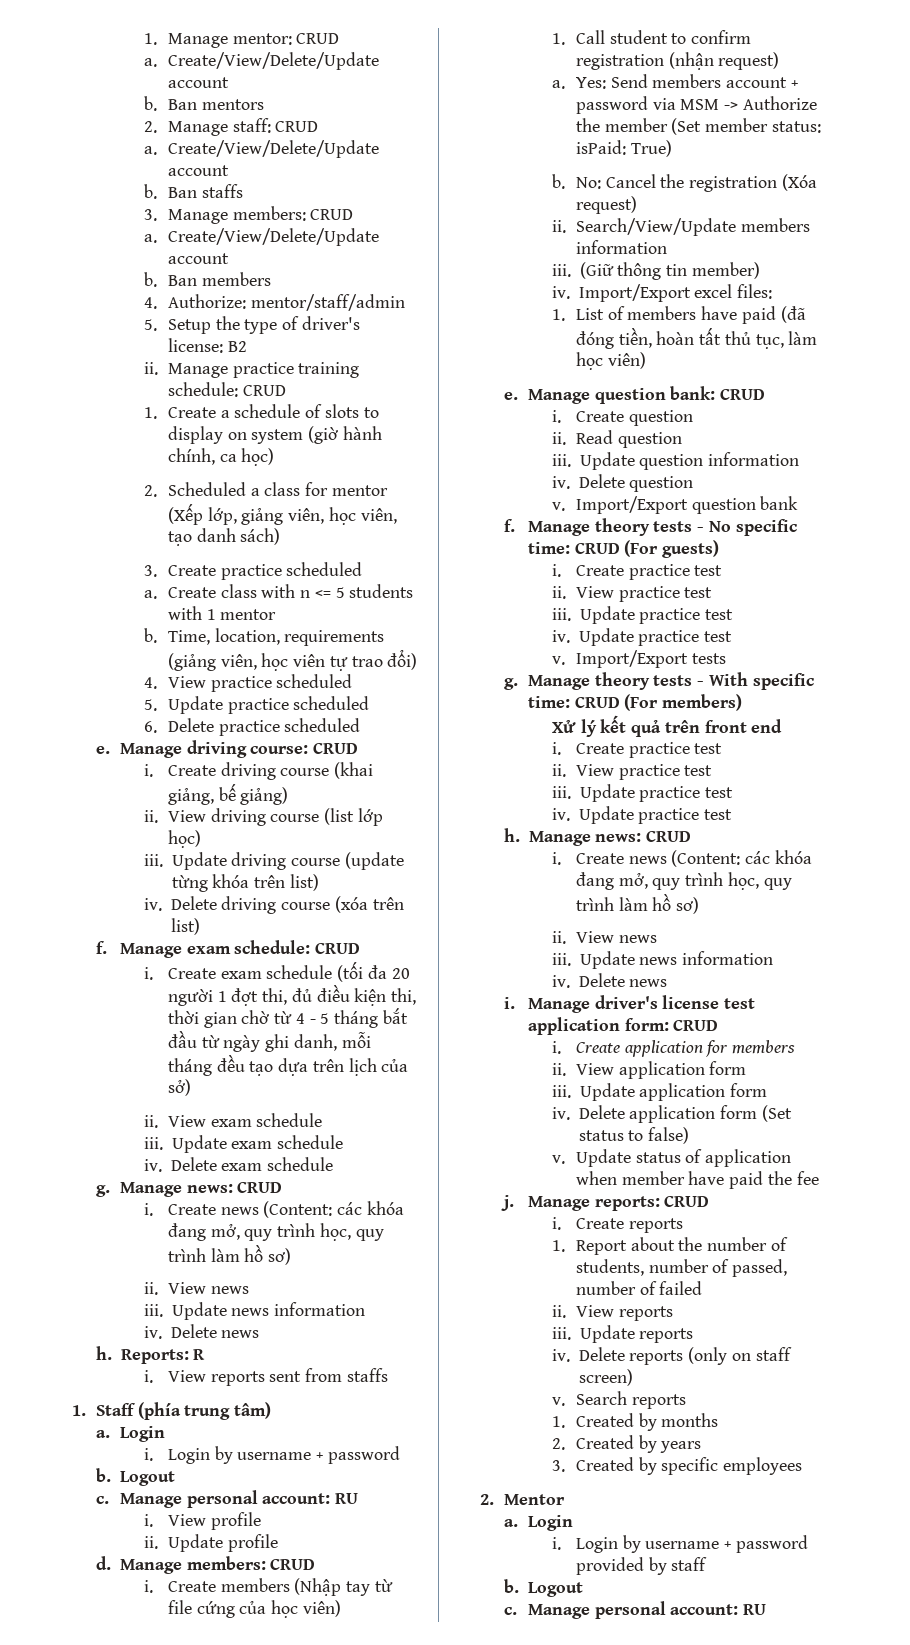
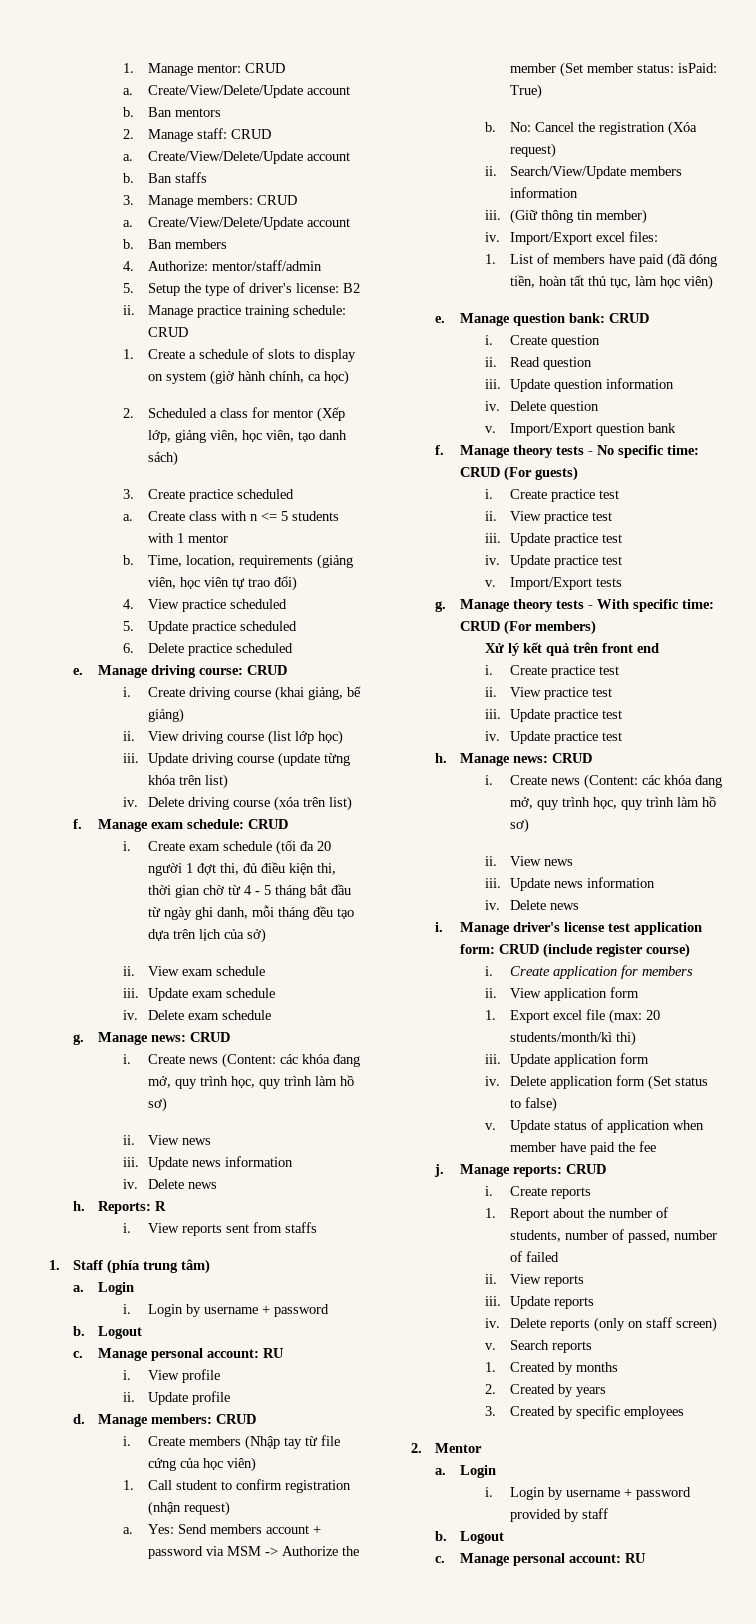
- Manage driver's license test application form: CRUD
+ Manage driver's license test application form: CRUD (include register course)
+ 1. Export excel file (max: 20 students/month/kì thi)

